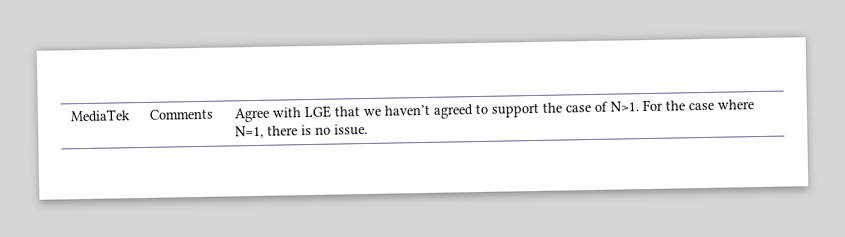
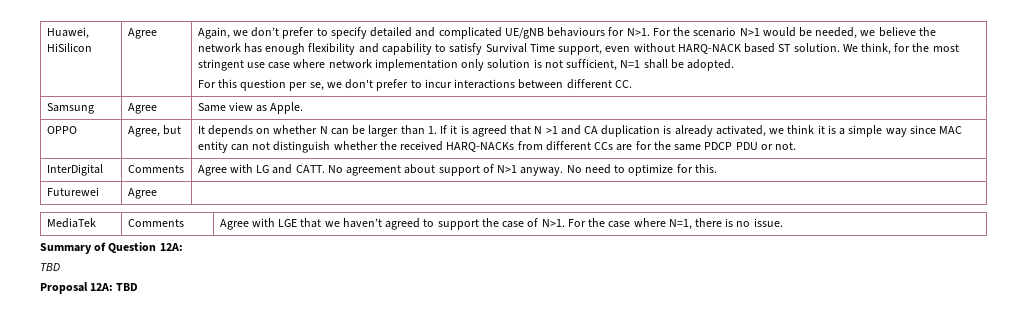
+ Huawei, HiSilicon | Agree | Again, we don’t prefer to specify detailed and complicated UE/gNB behaviours for N>1. For the scenario N>1 would be needed, we believe the network has enough flexibility and capability to satisfy Survival Time support, even without HARQ-NACK based ST solution. We think, for the most stringent use case where network implementation only solution is not sufficient, N=1 shall be adopted.
+ For this question per se, we don't prefer to incur interactions between different CC.
+ Samsung | Agree | Same view as Apple.
+ OPPO | Agree, but | It depends on whether N can be larger than 1. If it is agreed that N >1 and CA duplication is already activated, we think it is a simple way since MAC entity can not distinguish whether the received HARQ-NACKs from different CCs are for the same PDCP PDU or not.
+ InterDigital | Comments | Agree with LG and CATT. No agreement about support of N>1 anyway. No need to optimize for this.
+ Futurewei | Agree |
+ Summary of Question 12A:
+ TBD
+ Proposal 12A: TBD

